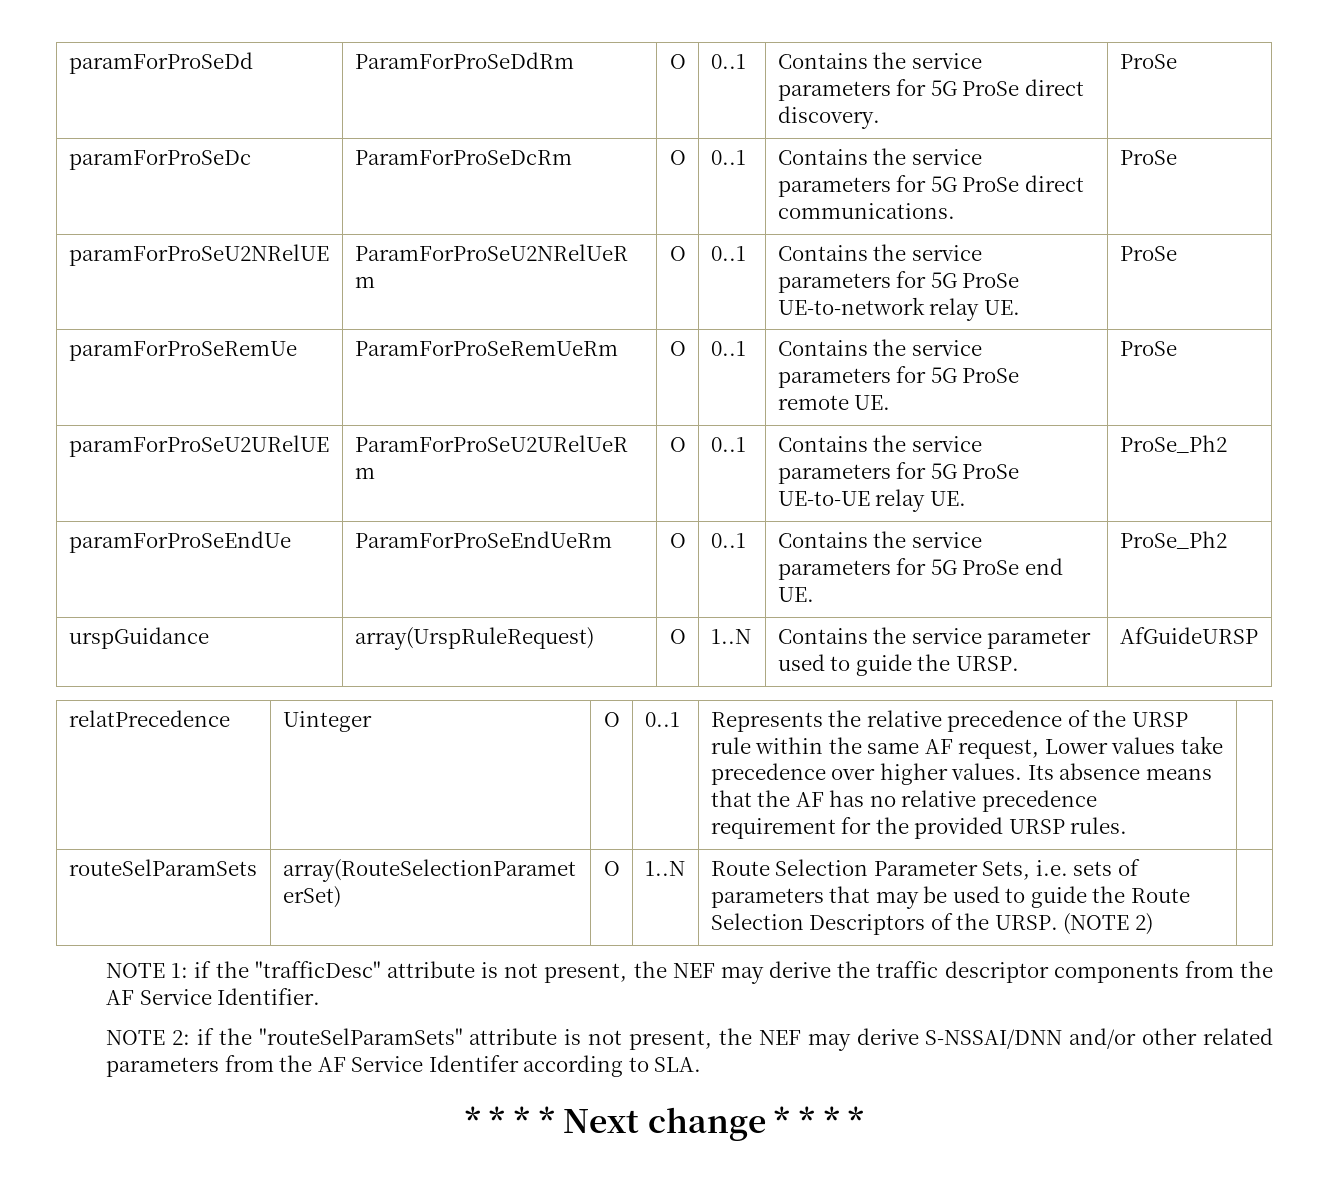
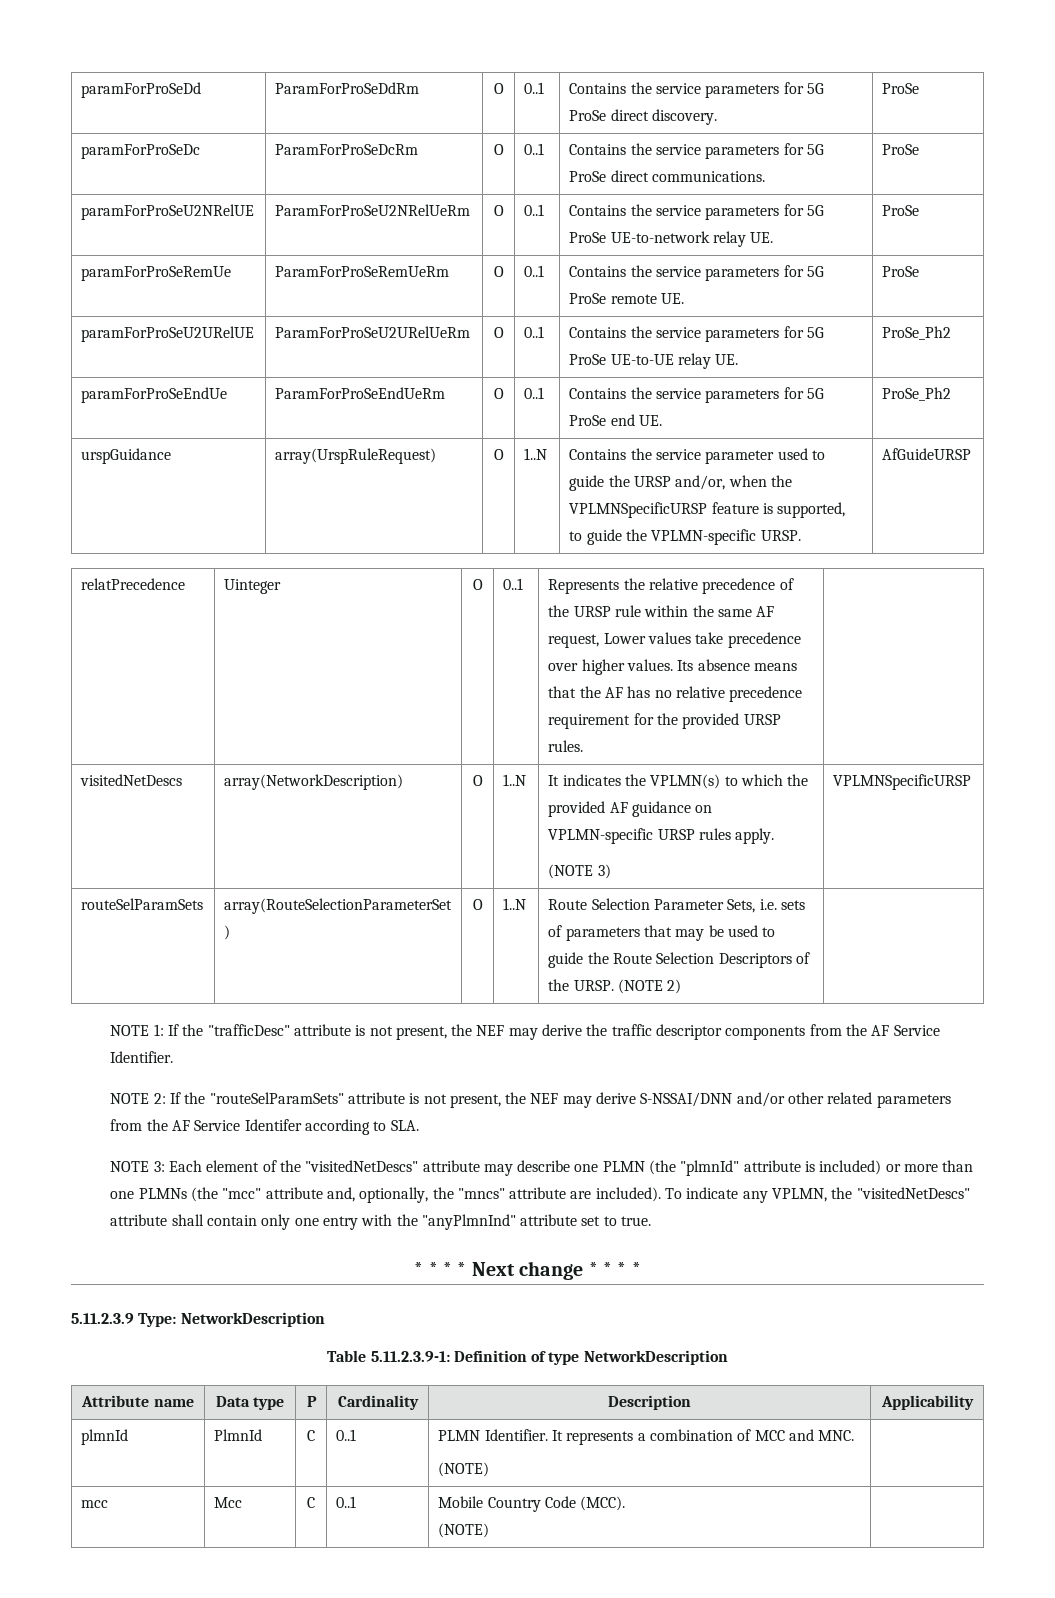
- urspGuidance | array(UrspRuleRequest) | O | 1..N | Contains the service parameter used to guide the URSP. | AfGuideURSP
+ urspGuidance | array(UrspRuleRequest) | O | 1..N | Contains the service parameter used to guide the URSP and/or, when the VPLMNSpecificURSP feature is supported, to guide the VPLMN-specific URSP. | AfGuideURSP
+ visitedNetDescs | array(NetworkDescription) | O | 1..N | It indicates the VPLMN(s) to which the provided AF guidance on VPLMN-specific URSP rules apply.
+ (NOTE 3) | VPLMNSpecificURSP
- NOTE 1: if the "trafficDesc" attribute is not present, the NEF may derive the traffic descriptor components from the AF Service Identifier.
+ NOTE 1: If the "trafficDesc" attribute is not present, the NEF may derive the traffic descriptor components from the AF Service Identifier.
- NOTE 2: if the "routeSelParamSets" attribute is not present, the NEF may derive S-NSSAI/DNN and/or other related parameters from the AF Service Identifer according to SLA.
+ NOTE 2: If the "routeSelParamSets" attribute is not present, the NEF may derive S-NSSAI/DNN and/or other related parameters from the AF Service Identifer according to SLA.
+ NOTE 3: Each element of the "visitedNetDescs" attribute may describe one PLMN (the "plmnId" attribute is included) or more than one PLMNs (the "mcc" attribute and, optionally, the "mncs" attribute are included). To indicate any VPLMN, the "visitedNetDescs" attribute shall contain only one entry with the "anyPlmnInd" attribute set to true.
+ 5.11.2.3.9 Type: NetworkDescription
+ Table 5.11.2.3.9-1: Definition of type NetworkDescription
+ Attribute name | Data type | P | Cardinality | Description | Applicability
+ plmnId | PlmnId | C | 0..1 | PLMN Identifier. It represents a combination of MCC and MNC.
+ (NOTE) |
+ mcc | Mcc | C | 0..1 | Mobile Country Code (MCC).
+ (NOTE) |

